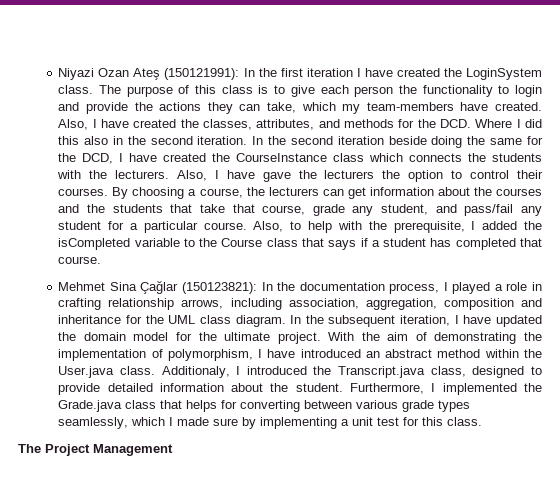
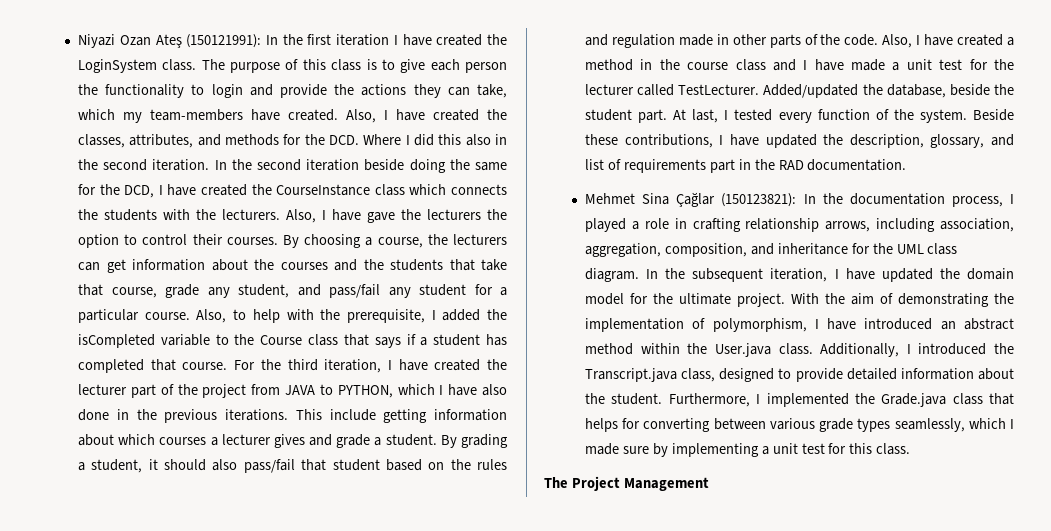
+ For the third iteration, I have created the lecturer part of the project from JAVA to PYTHON, which I have also done in the previous iterations. This include getting information about which courses a lecturer gives and grade a student. By grading a student, it should also pass/fail that student based on the rules and regulation made in other parts of the code. Also, I have created a method in the course class and I have made a unit test for the lecturer called TestLecturer. Added/updated the database, beside the student part. At last, I tested every function of the system. Beside these contributions, I have updated the description, glossary, and list of requirements part in the RAD documentation.
- Mehmet Sina Çağlar (150123821): In the documentation process, I played a role in crafting relationship arrows, including association, aggregation, composition and inheritance for the UML class diagram.
+ Mehmet Sina Çağlar (150123821): In the documentation process, I played a role in crafting relationship arrows, including association, aggregation, composition, and inheritance for the UML class diagram.
- Additionaly, I introduced the Transcript.java class, designed to provide detailed information about the student.
+ Additionally, I introduced the Transcript.java class, designed to provide detailed information about the student.

